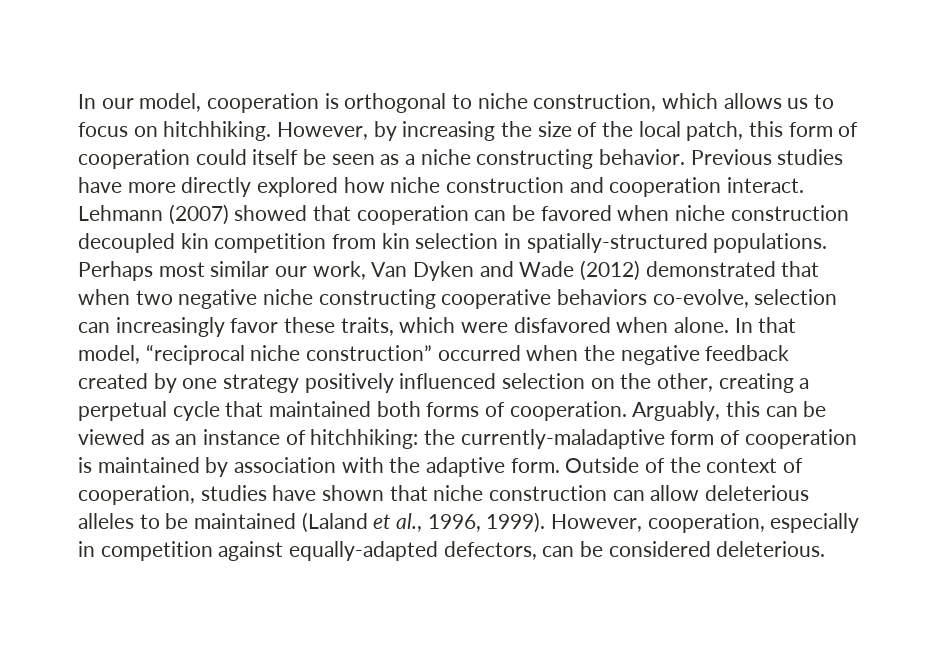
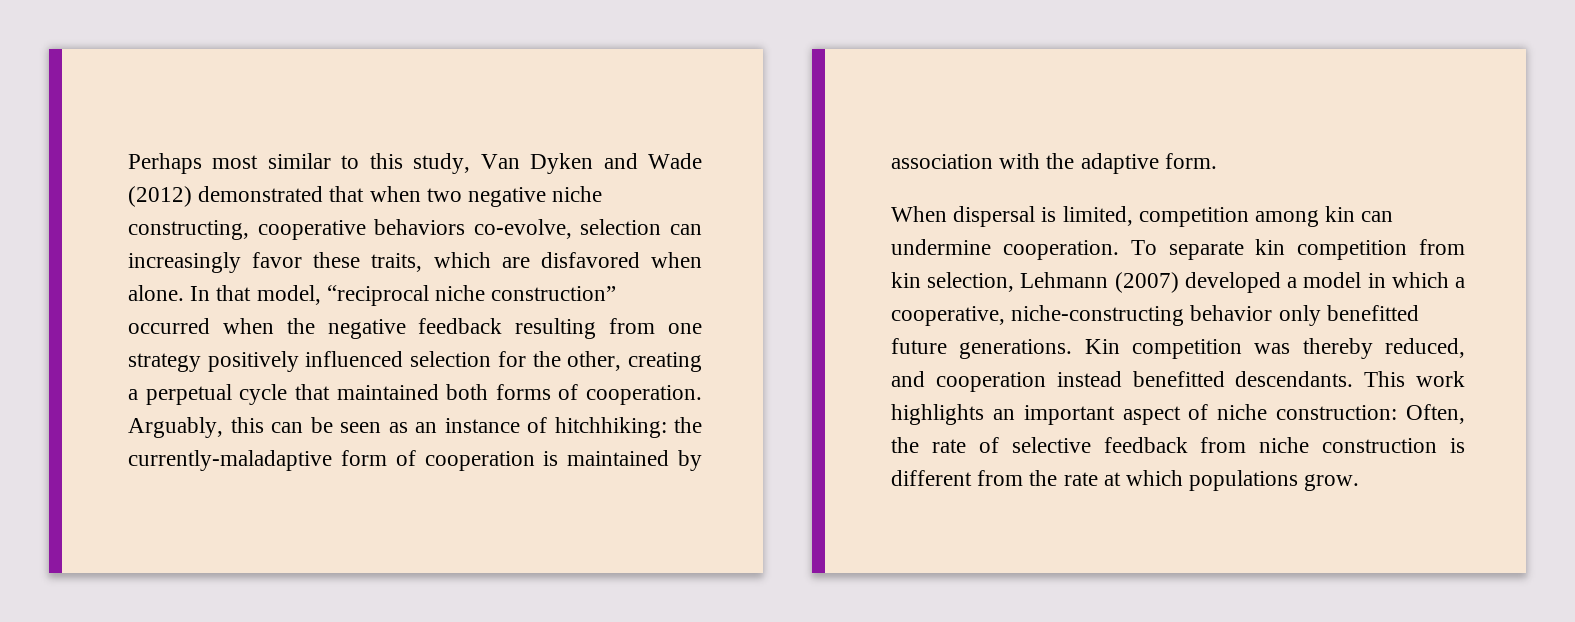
- In our model, cooperation is orthogonal to niche construction, which allows us to focus on hitchhiking. However, by increasing the size of the local patch, this form of cooperation could itself be seen as a niche constructing behavior. Previous studies have more directly explored how niche construction and cooperation interact. Lehmann (2007) showed that cooperation can be favored when niche construction decoupled kin competition from kin selection in spatially-structured populations. Perhaps most similar our work, Van Dyken and Wade (2012) demonstrated that when two negative niche constructing cooperative behaviors co-evolve, selection can increasingly favor these traits, which were disfavored when alone.
+ Perhaps most similar to this study, Van Dyken and Wade (2012) demonstrated that when two negative niche constructing, cooperative behaviors co-evolve, selection can increasingly favor these traits, which are disfavored when alone.
- In that model, “reciprocal niche construction” occurred when the negative feedback created by one strategy positively influenced selection on the other, creating a perpetual cycle that maintained both forms of cooperation.
+ In that model, “reciprocal niche construction” occurred when the negative feedback resulting from one strategy positively influenced selection for the other, creating a perpetual cycle that maintained both forms of cooperation.
- Arguably, this can be viewed as an instance of hitchhiking: the currently-maladaptive form of cooperation is maintained by association with the adaptive form. Outside of the context of cooperation, studies have shown that niche construction can allow deleterious alleles to be maintained (Laland et al., 1996, 1999). However, cooperation, especially in competition against equally-adapted defectors, can be considered deleterious.
+ Arguably, this can be seen as an instance of hitchhiking: the currently-maladaptive form of cooperation is maintained by association with the adaptive form.
+ When dispersal is limited, competition among kin can undermine cooperation. To separate kin competition from kin selection, Lehmann (2007) developed a model in which a cooperative, niche-constructing behavior only benefitted future generations. Kin competition was thereby reduced, and cooperation instead benefitted descendants. This work highlights an important aspect of niche construction: Often, the rate of selective feedback from niche construction is different from the rate at which populations grow.

